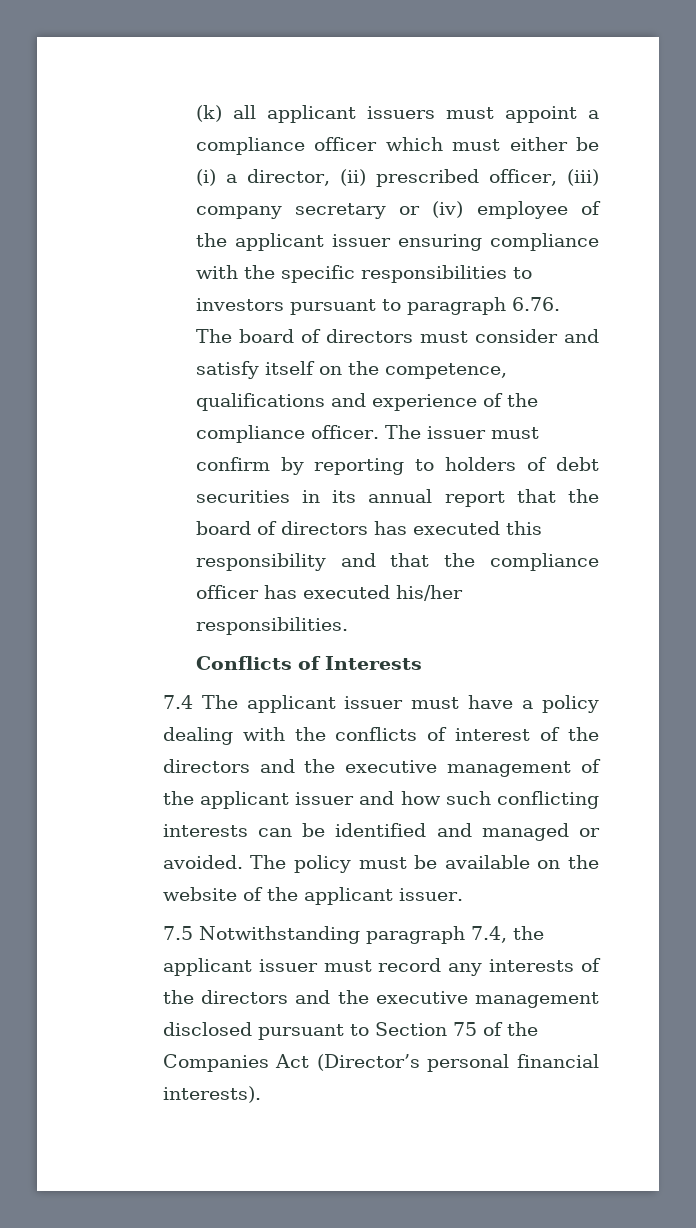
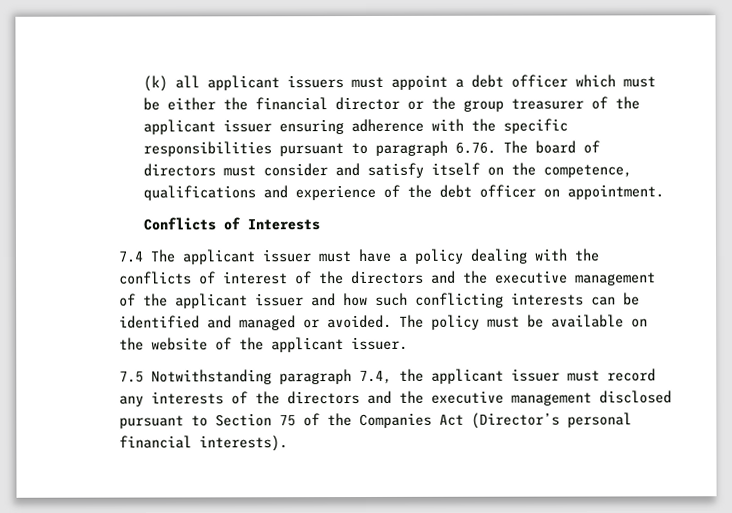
- (k) all applicant issuers must appoint a compliance officer which must either be (i) a director, (ii) prescribed officer, (iii) company secretary or (iv) employee of the applicant issuer ensuring compliance with the specific responsibilities to investors pursuant to paragraph 6.76. The board of directors must consider and satisfy itself on the competence, qualifications and experience of the compliance officer. The issuer must confirm by reporting to holders of debt securities in its annual report that the board of directors has executed this responsibility and that the compliance officer has executed his/her responsibilities.
+ (k) all applicant issuers must appoint a debt officer which must be either the financial director or the group treasurer of the applicant issuer ensuring adherence with the specific responsibilities pursuant to paragraph 6.76. The board of directors must consider and satisfy itself on the competence, qualifications and experience of the debt officer on appointment.

